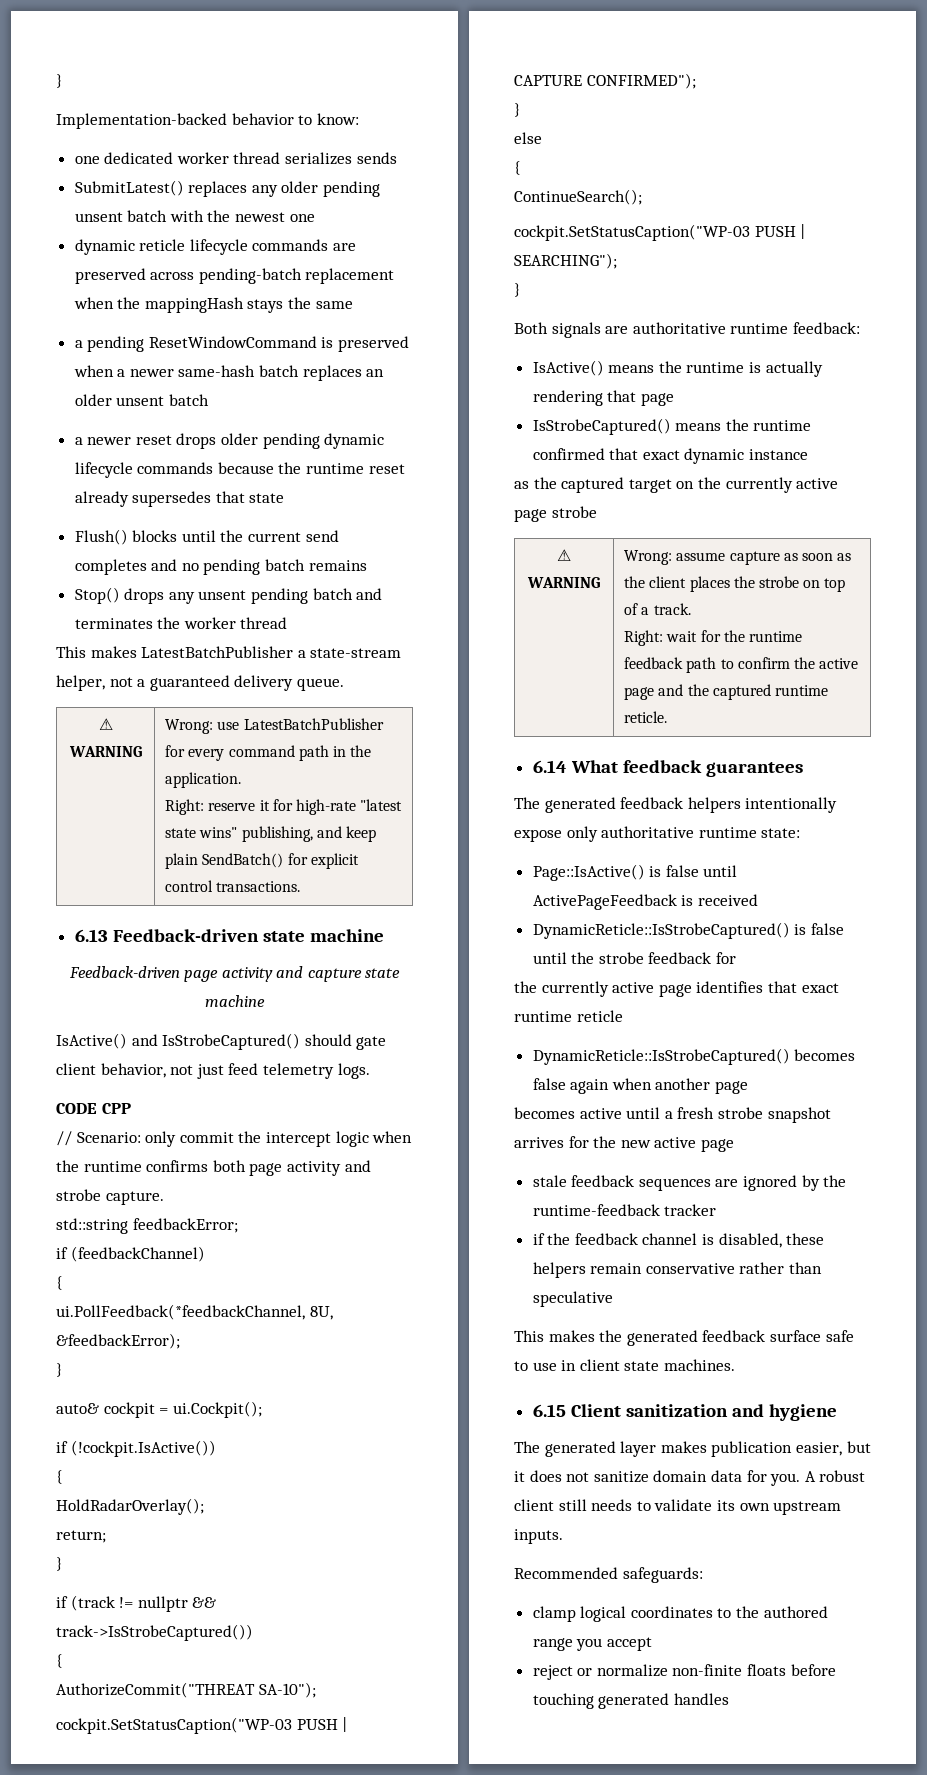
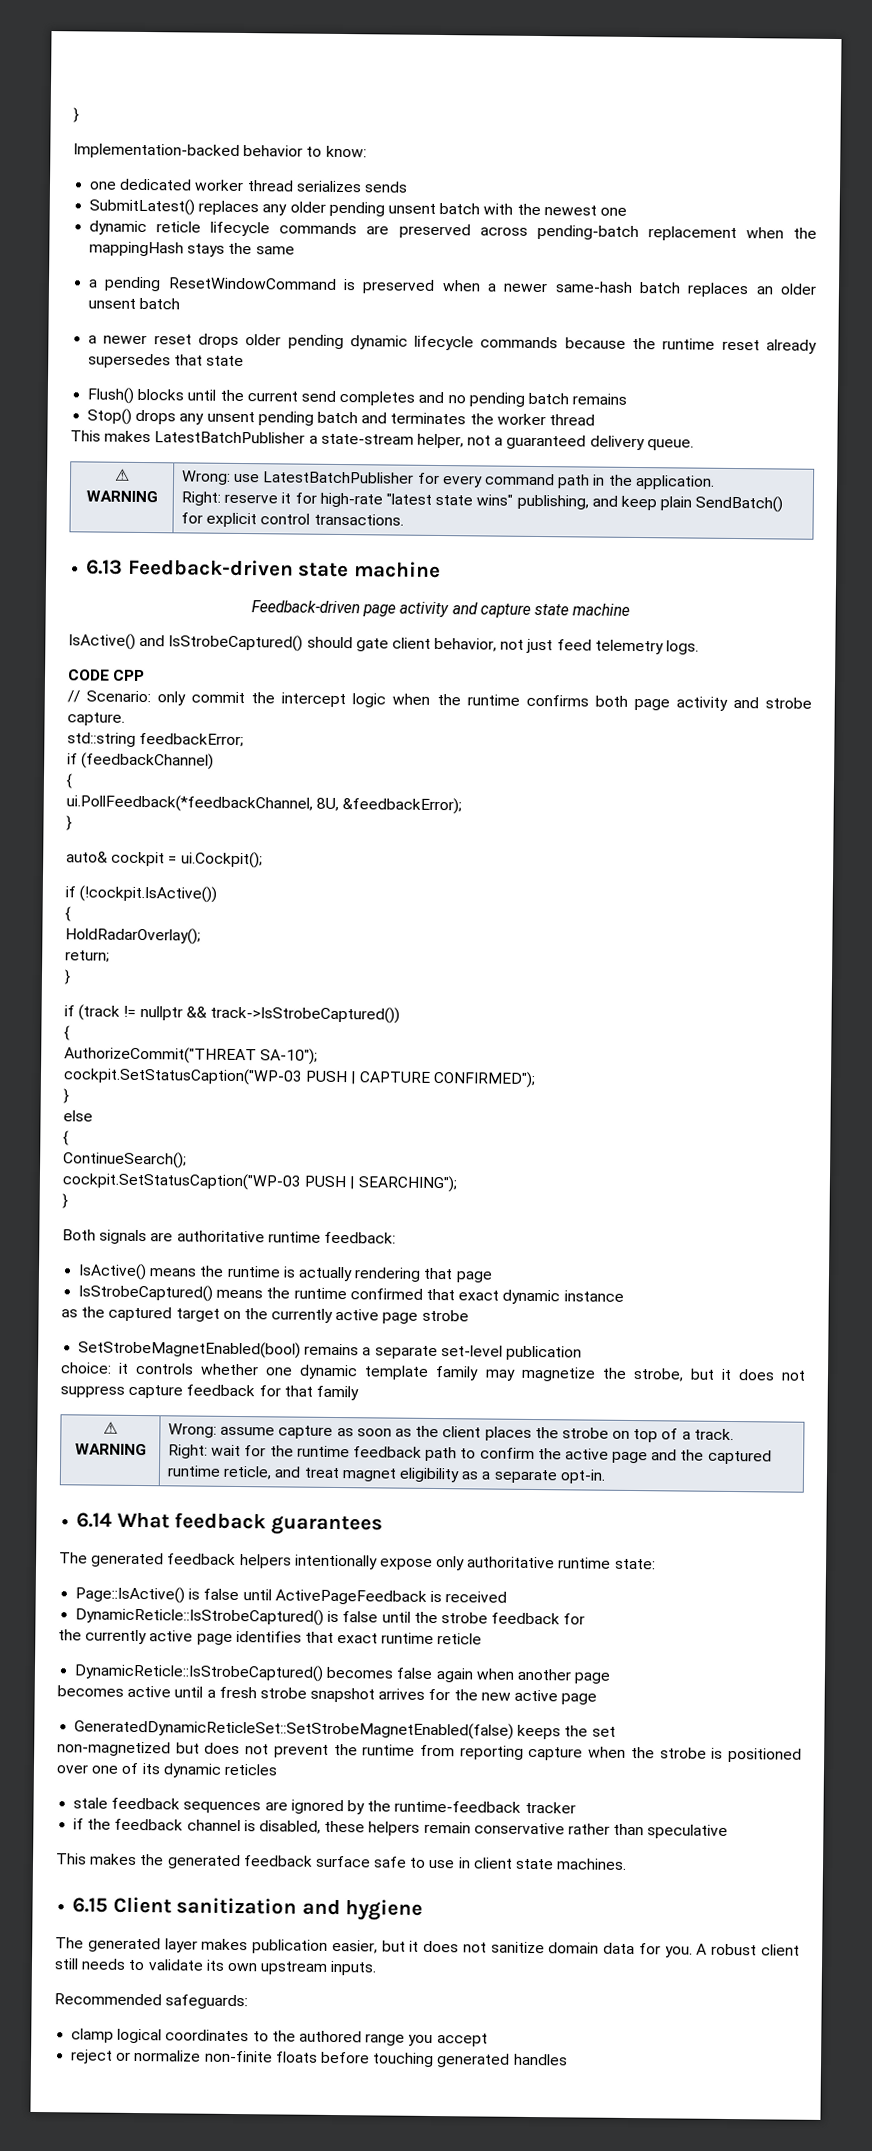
+ SetStrobeMagnetEnabled(bool) remains a separate set-level publication
+ choice: it controls whether one dynamic template family may magnetize the strobe, but it does not suppress capture feedback for that family
- Right: wait for the runtime feedback path to confirm the active page and the captured runtime reticle.
+ Right: wait for the runtime feedback path to confirm the active page and the captured runtime reticle, and treat magnet eligibility as a separate opt-in.
+ GeneratedDynamicReticleSet::SetStrobeMagnetEnabled(false) keeps the set
+ non-magnetized but does not prevent the runtime from reporting capture when the strobe is positioned over one of its dynamic reticles

